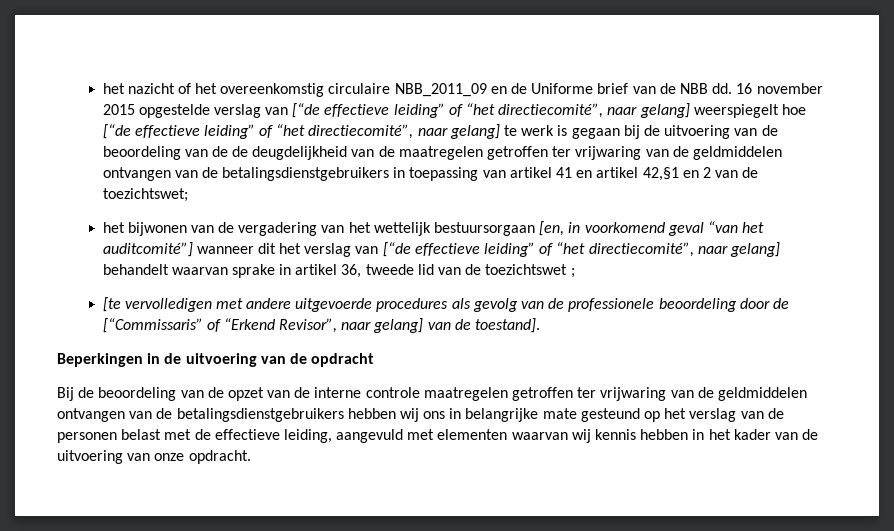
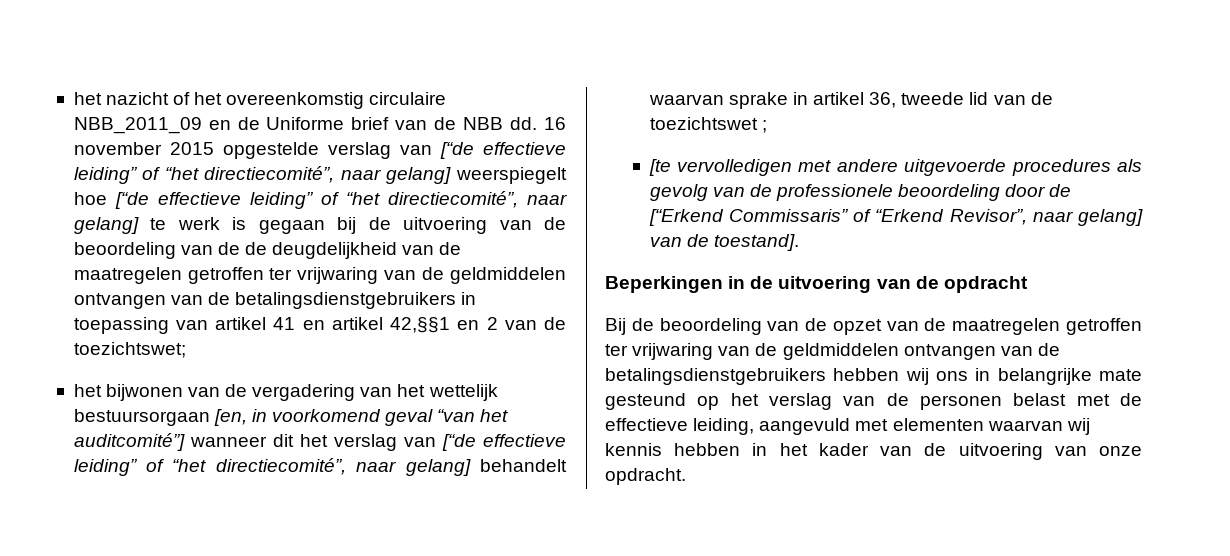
- 16 november 2015 opgestelde verslag van [“de effectieve leiding” of “het directiecomité”, naar gelang] weerspiegelt hoe [“de effectieve leiding” of “het directiecomité”, naar gelang] te werk is gegaan bij de uitvoering van de beoordeling van de de deugdelijkheid van de maatregelen getroffen ter vrijwaring van de geldmiddelen ontvangen van de betalingsdienstgebruikers in toepassing van artikel 41 en artikel 42,§1 en 2 van de toezichtswet;
+ 16 november 2015 opgestelde verslag van [“de effectieve leiding” of “het directiecomité”, naar gelang] weerspiegelt hoe [“de effectieve leiding” of “het directiecomité”, naar gelang] te werk is gegaan bij de uitvoering van de beoordeling van de de deugdelijkheid van de maatregelen getroffen ter vrijwaring van de geldmiddelen ontvangen van de betalingsdienstgebruikers in toepassing van artikel 41 en artikel 42,§§1 en 2 van de toezichtswet;
- [te vervolledigen met andere uitgevoerde procedures als gevolg van de professionele beoordeling door de [“Commissaris” of “Erkend Revisor”, naar gelang] van de toestand].
+ [te vervolledigen met andere uitgevoerde procedures als gevolg van de professionele beoordeling door de [“Erkend Commissaris” of “Erkend Revisor”, naar gelang] van de toestand].
- Bij de beoordeling van de opzet van de interne controle maatregelen getroffen ter vrijwaring van de geldmiddelen ontvangen van de betalingsdienstgebruikers hebben wij ons in belangrijke mate gesteund op het verslag van de personen belast met de effectieve leiding, aangevuld met elementen waarvan wij kennis hebben in het kader van de uitvoering van onze opdracht.
+ Bij de beoordeling van de opzet van de maatregelen getroffen ter vrijwaring van de geldmiddelen ontvangen van de betalingsdienstgebruikers hebben wij ons in belangrijke mate gesteund op het verslag van de personen belast met de effectieve leiding, aangevuld met elementen waarvan wij kennis hebben in het kader van de uitvoering van onze opdracht.

